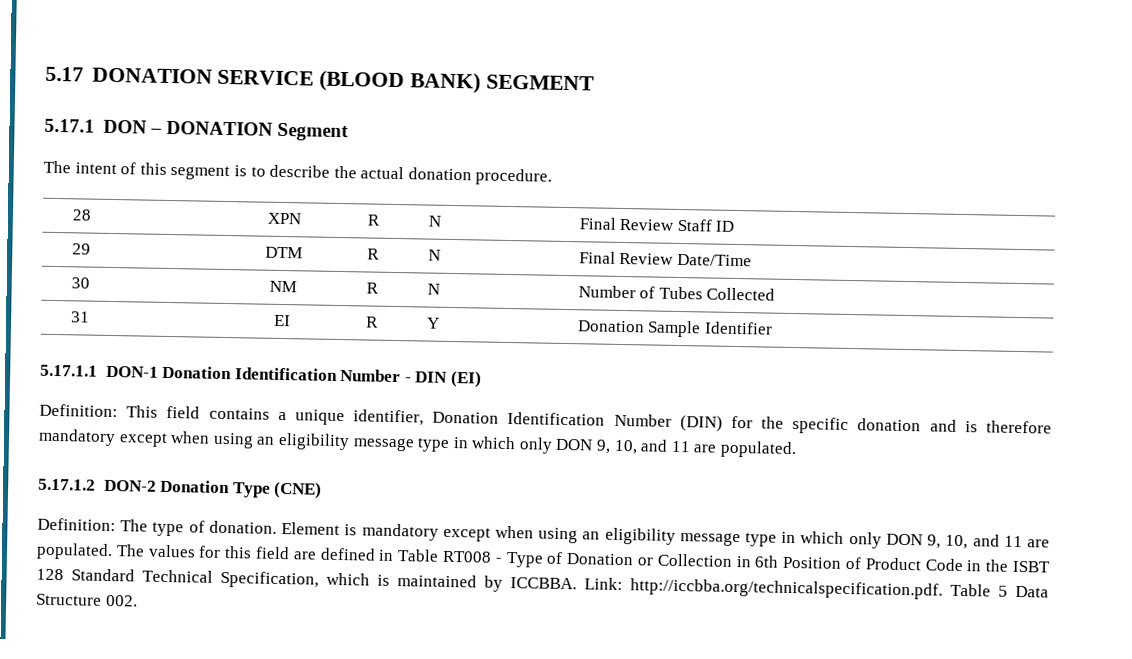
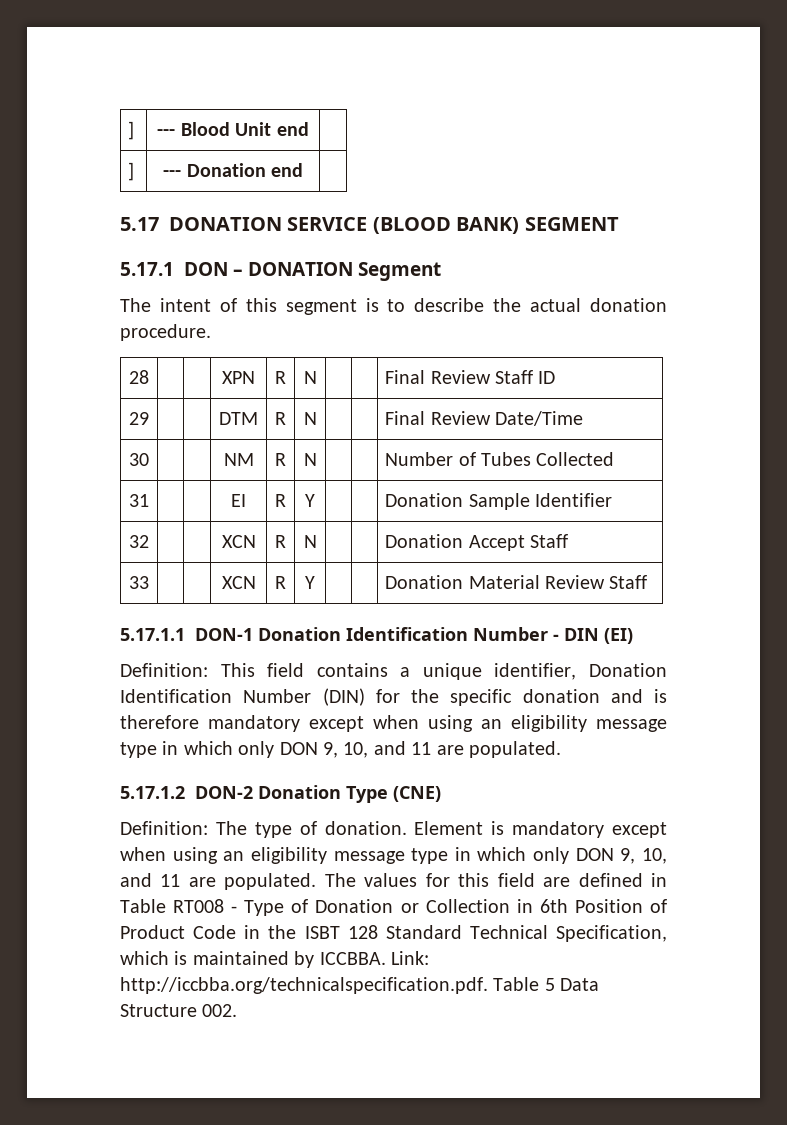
+ ] | --- Blood Unit end |
+ ] | --- Donation end |
+ 32 | | | XCN | R | N | | | Donation Accept Staff
+ 33 | | | XCN | R | Y | | | Donation Material Review Staff

